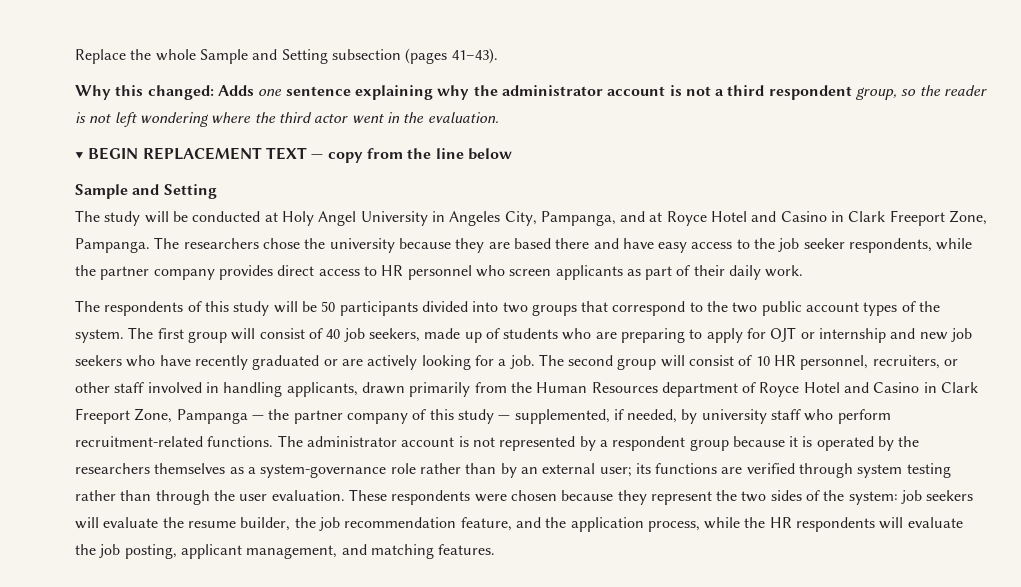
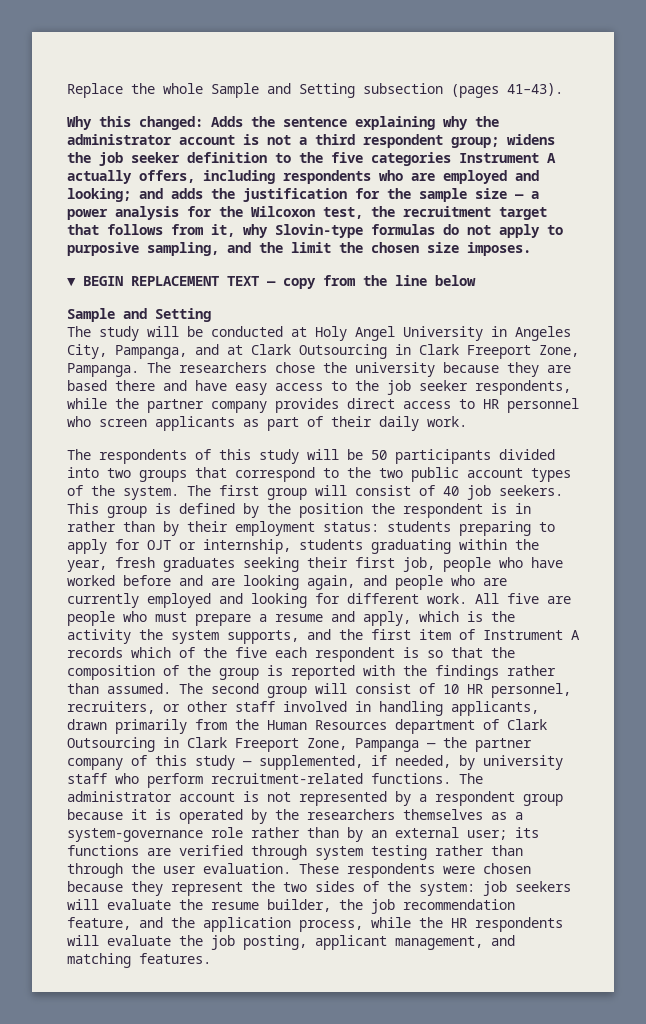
- Why this changed: Adds one sentence explaining why the administrator account is not a third respondent group, so the reader is not left wondering where the third actor went in the evaluation.
+ Why this changed: Adds the sentence explaining why the administrator account is not a third respondent group; widens the job seeker definition to the five categories Instrument A actually offers, including respondents who are employed and looking; and adds the justification for the sample size — a power analysis for the Wilcoxon test, the recruitment target that follows from it, why Slovin-type formulas do not apply to purposive sampling, and the limit the chosen size imposes.
- The study will be conducted at Holy Angel University in Angeles City, Pampanga, and at Royce Hotel and Casino in Clark Freeport Zone, Pampanga.
+ The study will be conducted at Holy Angel University in Angeles City, Pampanga, and at Clark Outsourcing in Clark Freeport Zone, Pampanga.
- The first group will consist of 40 job seekers, made up of students who are preparing to apply for OJT or internship and new job seekers who have recently graduated or are actively looking for a job.
+ The first group will consist of 40 job seekers. This group is defined by the position the respondent is in rather than by their employment status: students preparing to apply for OJT or internship, students graduating within the year, fresh graduates seeking their first job, people who have worked before and are looking again, and people who are currently employed and looking for different work. All five are people who must prepare a resume and apply, which is the activity the system supports, and the first item of Instrument A records which of the five each respondent is so that the composition of the group is reported with the findings rather than assumed.
- The second group will consist of 10 HR personnel, recruiters, or other staff involved in handling applicants, drawn primarily from the Human Resources department of Royce Hotel and Casino in Clark Freeport Zone, Pampanga — the partner company of this study — supplemented, if needed, by university staff who perform recruitment-related functions.
+ The second group will consist of 10 HR personnel, recruiters, or other staff involved in handling applicants, drawn primarily from the Human Resources department of Clark Outsourcing in Clark Freeport Zone, Pampanga — the partner company of this study — supplemented, if needed, by university staff who perform recruitment-related functions.

